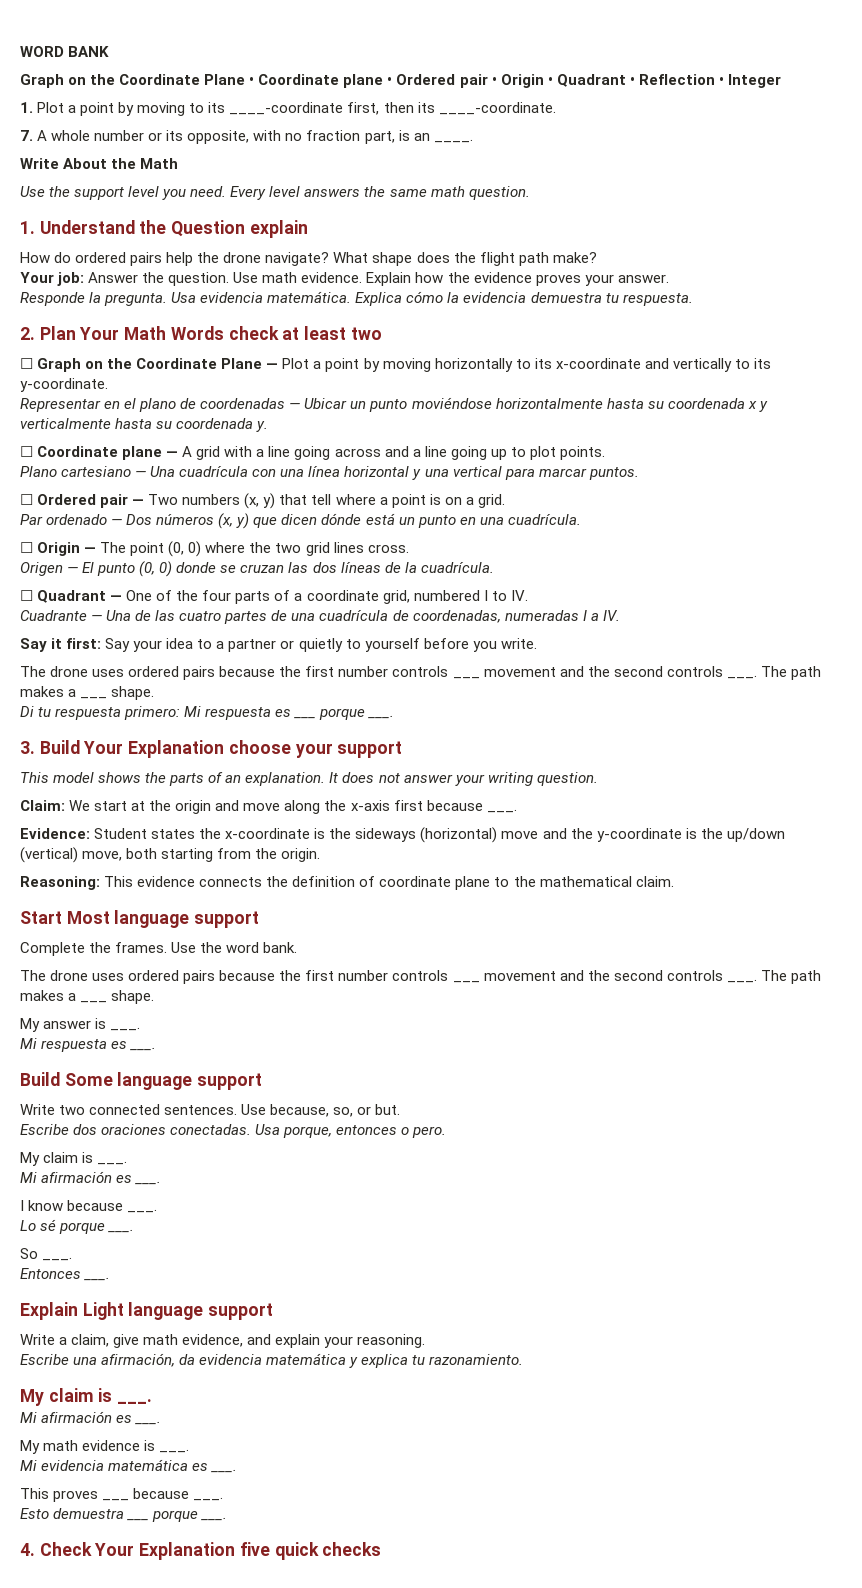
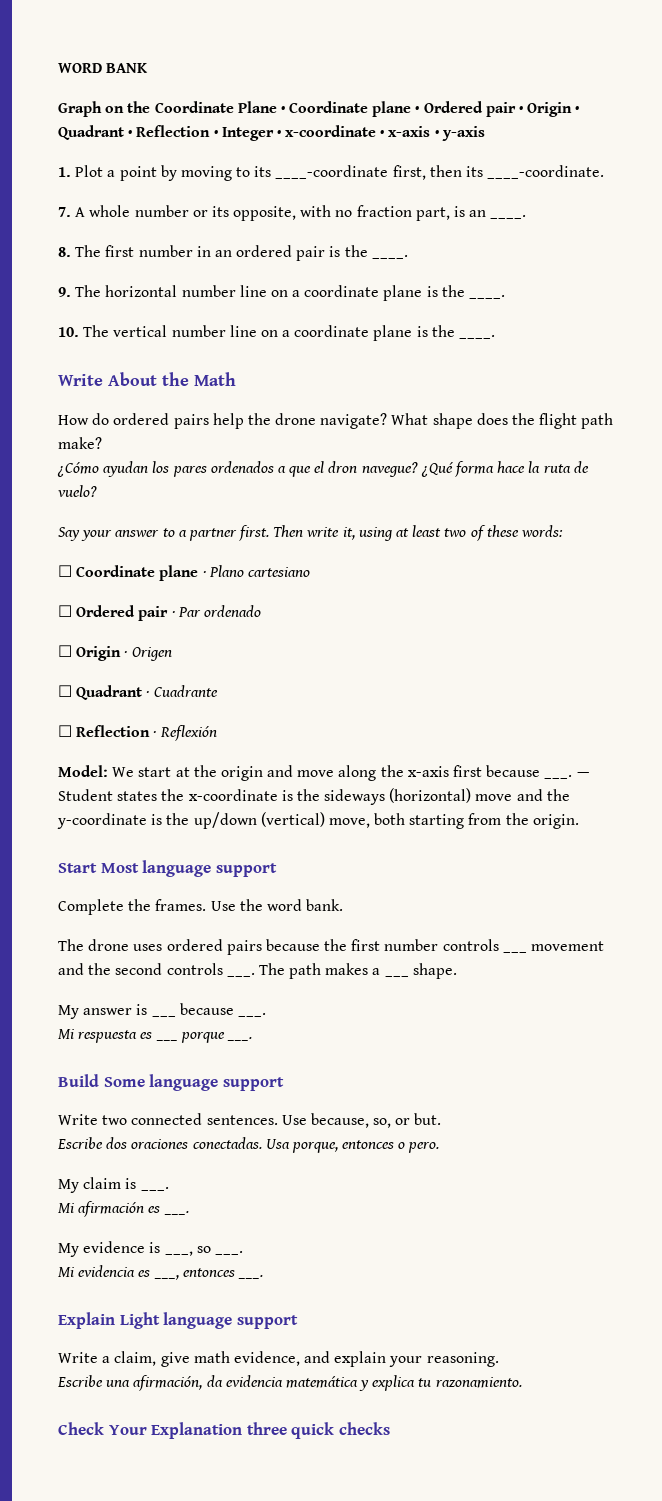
- Graph on the Coordinate Plane • Coordinate plane • Ordered pair • Origin • Quadrant • Reflection • Integer
+ Graph on the Coordinate Plane • Coordinate plane • Ordered pair • Origin • Quadrant • Reflection • Integer • x-coordinate • x-axis • y-axis
+ 8. The first number in an ordered pair is the ____.
+ 9. The horizontal number line on a coordinate plane is the ____.
+ 10. The vertical number line on a coordinate plane is the ____.
  Write About the Math
- Use the support level you need. Every level answers the same math question.
- 1. Understand the Question explain
- Your job: Answer the question. Use math evidence. Explain how the evidence proves your answer.
- Responde la pregunta. Usa evidencia matemática. Explica cómo la evidencia demuestra tu respuesta.
- 2. Plan Your Math Words check at least two
- ☐ Graph on the Coordinate Plane — Plot a point by moving horizontally to its x-coordinate and vertically to its y-coordinate.
- Representar en el plano de coordenadas — Ubicar un punto moviéndose horizontalmente hasta su coordenada x y verticalmente hasta su coordenada y.
- ☐ Coordinate plane — A grid with a line going across and a line going up to plot points.
- Plano cartesiano — Una cuadrícula con una línea horizontal y una vertical para marcar puntos.
- ☐ Ordered pair — Two numbers (x, y) that tell where a point is on a grid.
- Par ordenado — Dos números (x, y) que dicen dónde está un punto en una cuadrícula.
- ☐ Origin — The point (0, 0) where the two grid lines cross.
- Origen — El punto (0, 0) donde se cruzan las dos líneas de la cuadrícula.
- ☐ Quadrant — One of the four parts of a coordinate grid, numbered I to IV.
- Cuadrante — Una de las cuatro partes de una cuadrícula de coordenadas, numeradas I a IV.
- Say it first: Say your idea to a partner or quietly to yourself before you write.
- The drone uses ordered pairs because the first number controls ___ movement and the second controls ___. The path makes a ___ shape.
- Di tu respuesta primero: Mi respuesta es ___ porque ___.
- 3. Build Your Explanation choose your support
- This model shows the parts of an explanation. It does not answer your writing question.
- Claim: We start at the origin and move along the x-axis first because ___.
- Evidence: Student states the x-coordinate is the sideways (horizontal) move and the y-coordinate is the up/down (vertical) move, both starting from the origin.
+ ¿Cómo ayudan los pares ordenados a que el dron navegue? ¿Qué forma hace la ruta de vuelo?
+ Say your answer to a partner first. Then write it, using at least two of these words:
+ ☐ Coordinate plane · Plano cartesiano
+ ☐ Ordered pair · Par ordenado
+ ☐ Origin · Origen
+ ☐ Quadrant · Cuadrante
+ ☐ Reflection · Reflexión
+ Model: We start at the origin and move along the x-axis first because ___. — Student states the x-coordinate is the sideways (horizontal) move and the y-coordinate is the up/down (vertical) move, both starting from the origin.
- Reasoning: This evidence connects the definition of coordinate plane to the mathematical claim.
- My answer is ___.
+ My answer is ___ because ___.
- Mi respuesta es ___.
+ Mi respuesta es ___ porque ___.
- I know because ___.
- Lo sé porque ___.
- So ___.
- Entonces ___.
+ My evidence is ___, so ___.
+ Mi evidencia es ___, entonces ___.
  Escribe una afirmación, da evidencia matemática y explica tu razonamiento.
- My claim is ___.
- Mi afirmación es ___.
- My math evidence is ___.
- Mi evidencia matemática es ___.
- This proves ___ because ___.
- Esto demuestra ___ porque ___.
- 4. Check Your Explanation five quick checks
+ Check Your Explanation three quick checks

